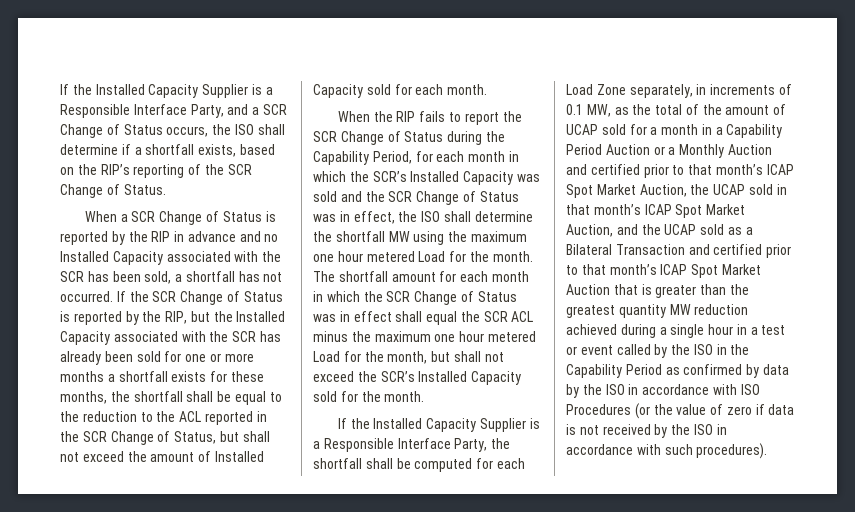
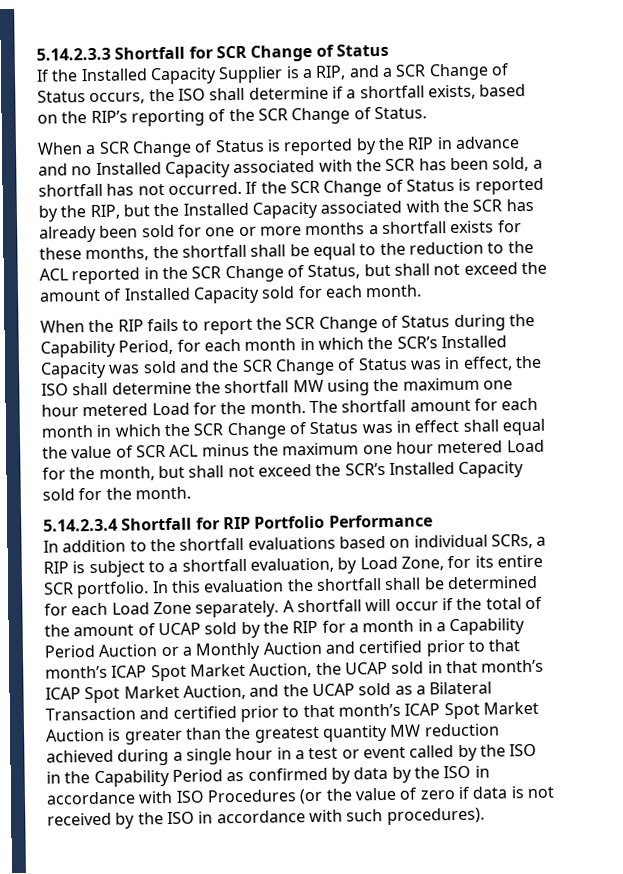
- If the Installed Capacity Supplier is a Responsible Interface Party, and a SCR Change of Status occurs, the ISO shall determine if a shortfall exists, based on the RIP’s reporting of the SCR Change of Status.
+ 5.14.2.3.3 Shortfall for SCR Change of Status
+ If the Installed Capacity Supplier is a RIP, and a SCR Change of Status occurs, the ISO shall determine if a shortfall exists, based on the RIP’s reporting of the SCR Change of Status.
- The shortfall amount for each month in which the SCR Change of Status was in effect shall equal the SCR ACL minus the maximum one hour metered Load for the month, but shall not exceed the SCR’s Installed Capacity sold for the month.
+ The shortfall amount for each month in which the SCR Change of Status was in effect shall equal the value of SCR ACL minus the maximum one hour metered Load for the month, but shall not exceed the SCR’s Installed Capacity sold for the month.
- If the Installed Capacity Supplier is a Responsible Interface Party, the shortfall shall be computed for each Load Zone separately, in increments of 0.1 MW, as the total of the amount of UCAP sold for a month in a Capability Period Auction or a Monthly Auction and certified prior to that month’s ICAP Spot Market Auction, the UCAP sold in that month’s ICAP Spot Market Auction, and the UCAP sold as a Bilateral Transaction and certified prior to that month’s ICAP Spot Market Auction that is greater than the greatest quantity MW reduction achieved during a single hour in a test or event called by the ISO in the Capability Period as confirmed by data by the ISO in accordance with ISO Procedures (or the value of zero if data is not received by the ISO in accordance with such procedures).
+ 5.14.2.3.4 Shortfall for RIP Portfolio Performance
+ In addition to the shortfall evaluations based on individual SCRs, a RIP is subject to a shortfall evaluation, by Load Zone, for its entire SCR portfolio. In this evaluation the shortfall shall be determined for each Load Zone separately. A shortfall will occur if the total of the amount of UCAP sold by the RIP for a month in a Capability Period Auction or a Monthly Auction and certified prior to that month’s ICAP Spot Market Auction, the UCAP sold in that month’s ICAP Spot Market Auction, and the UCAP sold as a Bilateral Transaction and certified prior to that month’s ICAP Spot Market Auction is greater than the greatest quantity MW reduction achieved during a single hour in a test or event called by the ISO in the Capability Period as confirmed by data by the ISO in accordance with ISO Procedures (or the value of zero if data is not received by the ISO in accordance with such procedures).

